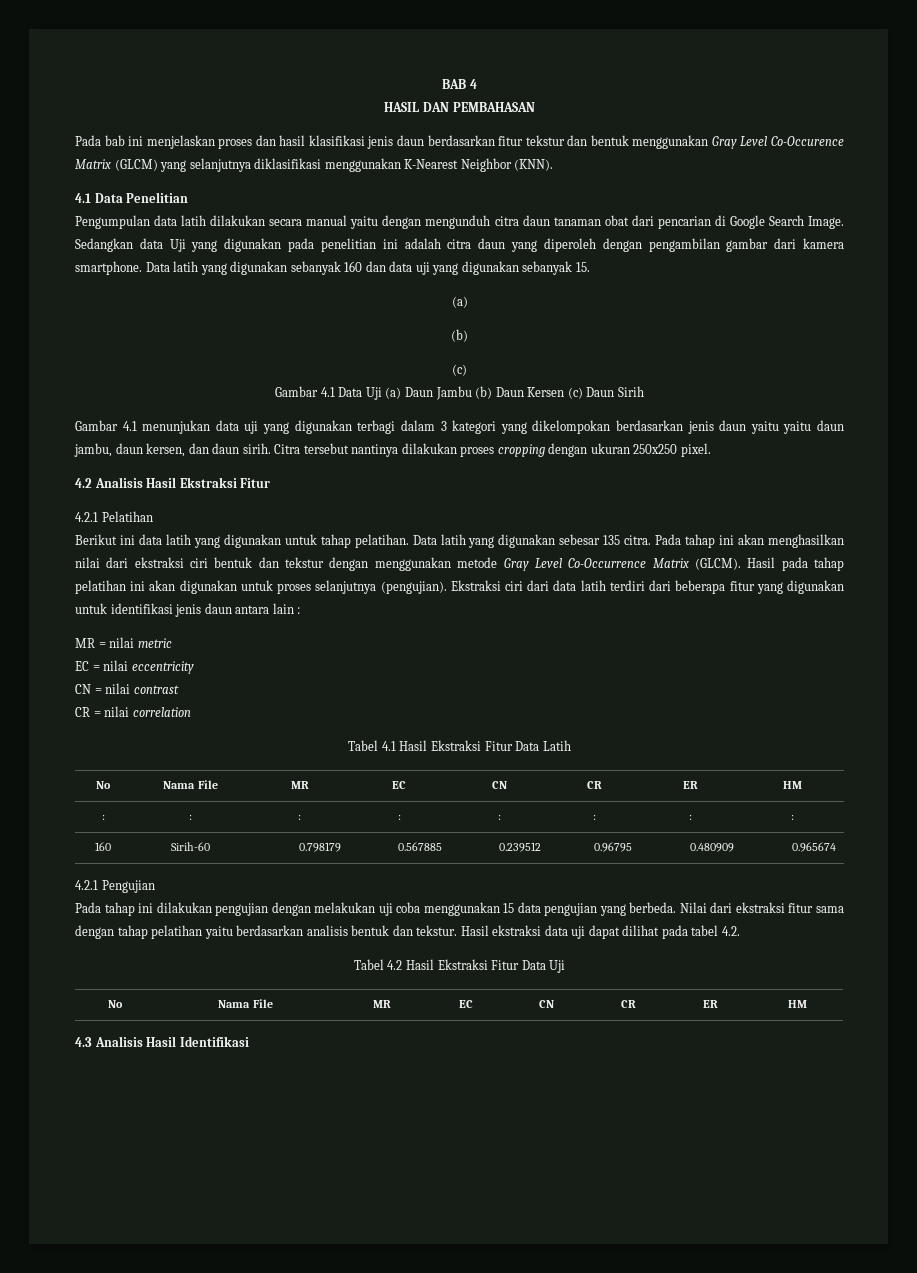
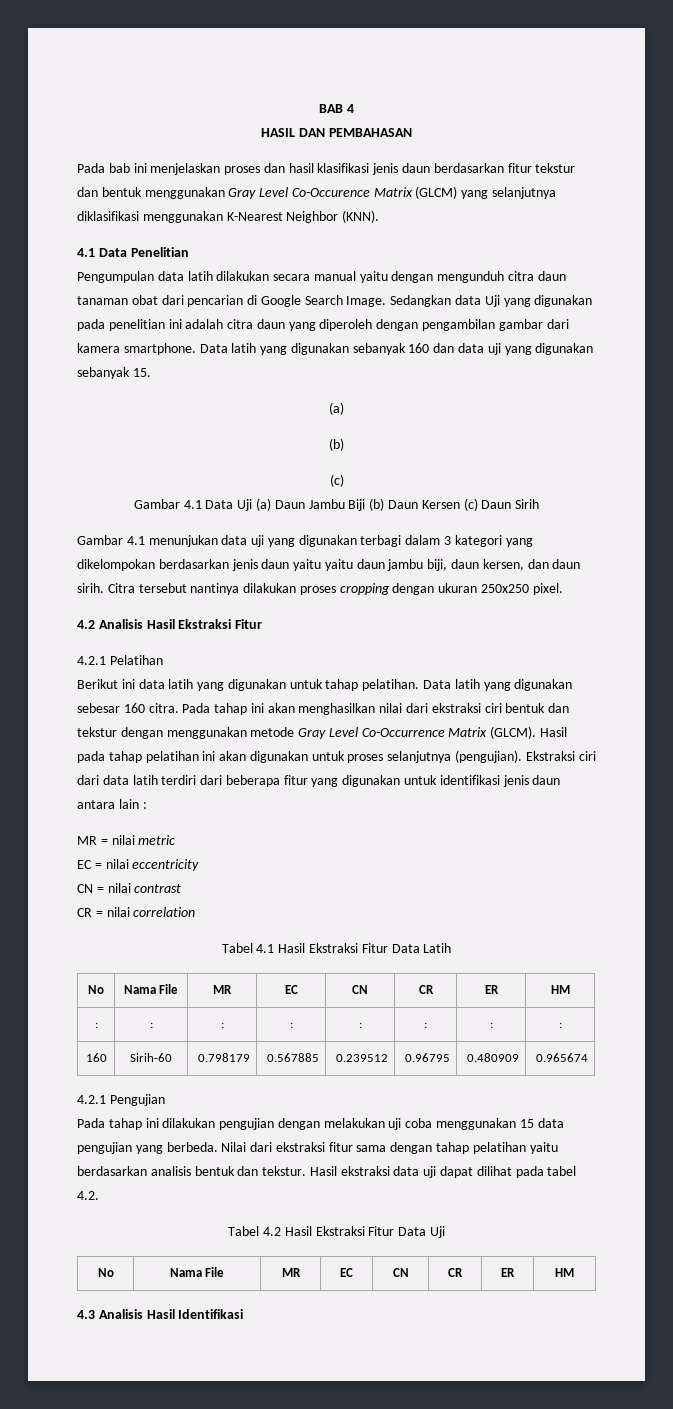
- Gambar 4.1 Data Uji (a) Daun Jambu (b) Daun Kersen (c) Daun Sirih
+ Gambar 4.1 Data Uji (a) Daun Jambu Biji (b) Daun Kersen (c) Daun Sirih
- Gambar 4.1 menunjukan data uji yang digunakan terbagi dalam 3 kategori yang dikelompokan berdasarkan jenis daun yaitu yaitu daun jambu, daun kersen, dan daun sirih.
+ Gambar 4.1 menunjukan data uji yang digunakan terbagi dalam 3 kategori yang dikelompokan berdasarkan jenis daun yaitu yaitu daun jambu biji, daun kersen, dan daun sirih.
- Data latih yang digunakan sebesar 135 citra.
+ Data latih yang digunakan sebesar 160 citra.

